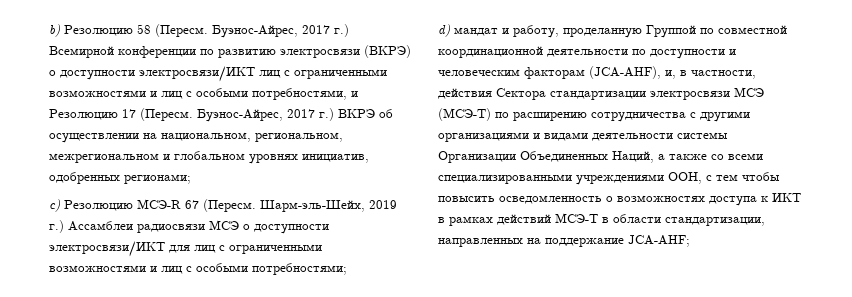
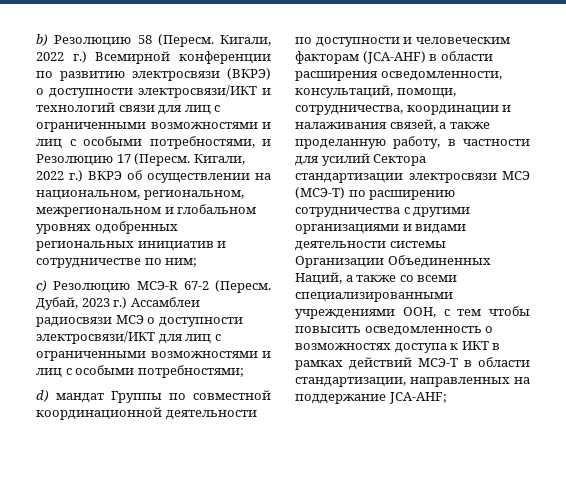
- Буэнос-Айрес, 2017 г.) Всемирной конференции по развитию электросвязи (ВКРЭ) о доступности электросвязи/ИКТ лиц с ограниченными возможностями и лиц с особыми потребностями, и Резолюцию 17 (Пересм.
+ Кигали, 2022 г.) Всемирной конференции по развитию электросвязи (ВКРЭ) о доступности электросвязи/ИКТ и технологий связи для лиц с ограниченными возможностями и лиц с особыми потребностями, и Резолюцию 17 (Пересм.
- Буэнос-Айрес, 2017 г.) ВКРЭ об осуществлении на национальном, региональном, межрегиональном и глобальном уровнях инициатив, одобренных регионами;
+ Кигали, 2022 г.) ВКРЭ об осуществлении на национальном, региональном, межрегиональном и глобальном уровнях одобренных региональных инициатив и сотрудничестве по ним;
- c) Резолюцию МСЭ-R 67 (Пересм. Шарм-эль-Шейх, 2019 г.) Ассамблеи радиосвязи МСЭ о доступности электросвязи/ИКТ для лиц с ограниченными возможностями и лиц с особыми потребностями;
+ c) Резолюцию МСЭ-R 67-2 (Пересм. Дубай, 2023 г.) Ассамблеи радиосвязи МСЭ о доступности электросвязи/ИКТ для лиц с ограниченными возможностями и лиц с особыми потребностями;
- d) мандат и работу, проделанную Группой по совместной координационной деятельности по доступности и человеческим факторам (JCA-AHF), и, в частности, действия Сектора стандартизации электросвязи МСЭ (МСЭ-T) по расширению сотрудничества с другими организациями и видами деятельности системы Организации Объединенных Наций, а также со всеми специализированными учреждениями ООН, с тем чтобы повысить осведомленность о возможностях доступа к ИКТ в рамках действий МСЭ-Т в области стандартизации, направленных на поддержание JCA-AHF;
+ d) мандат Группы по совместной координационной деятельности по доступности и человеческим факторам (JCA-AHF) в области расширения осведомленности, консультаций, помощи, сотрудничества, координации и налаживания связей, а также проделанную работу, в частности для усилий Сектора стандартизации электросвязи МСЭ (МСЭ-T) по расширению сотрудничества с другими организациями и видами деятельности системы Организации Объединенных Наций, а также со всеми специализированными учреждениями ООН, с тем чтобы повысить осведомленность о возможностях доступа к ИКТ в рамках действий МСЭ-Т в области стандартизации, направленных на поддержание JCA-AHF;

